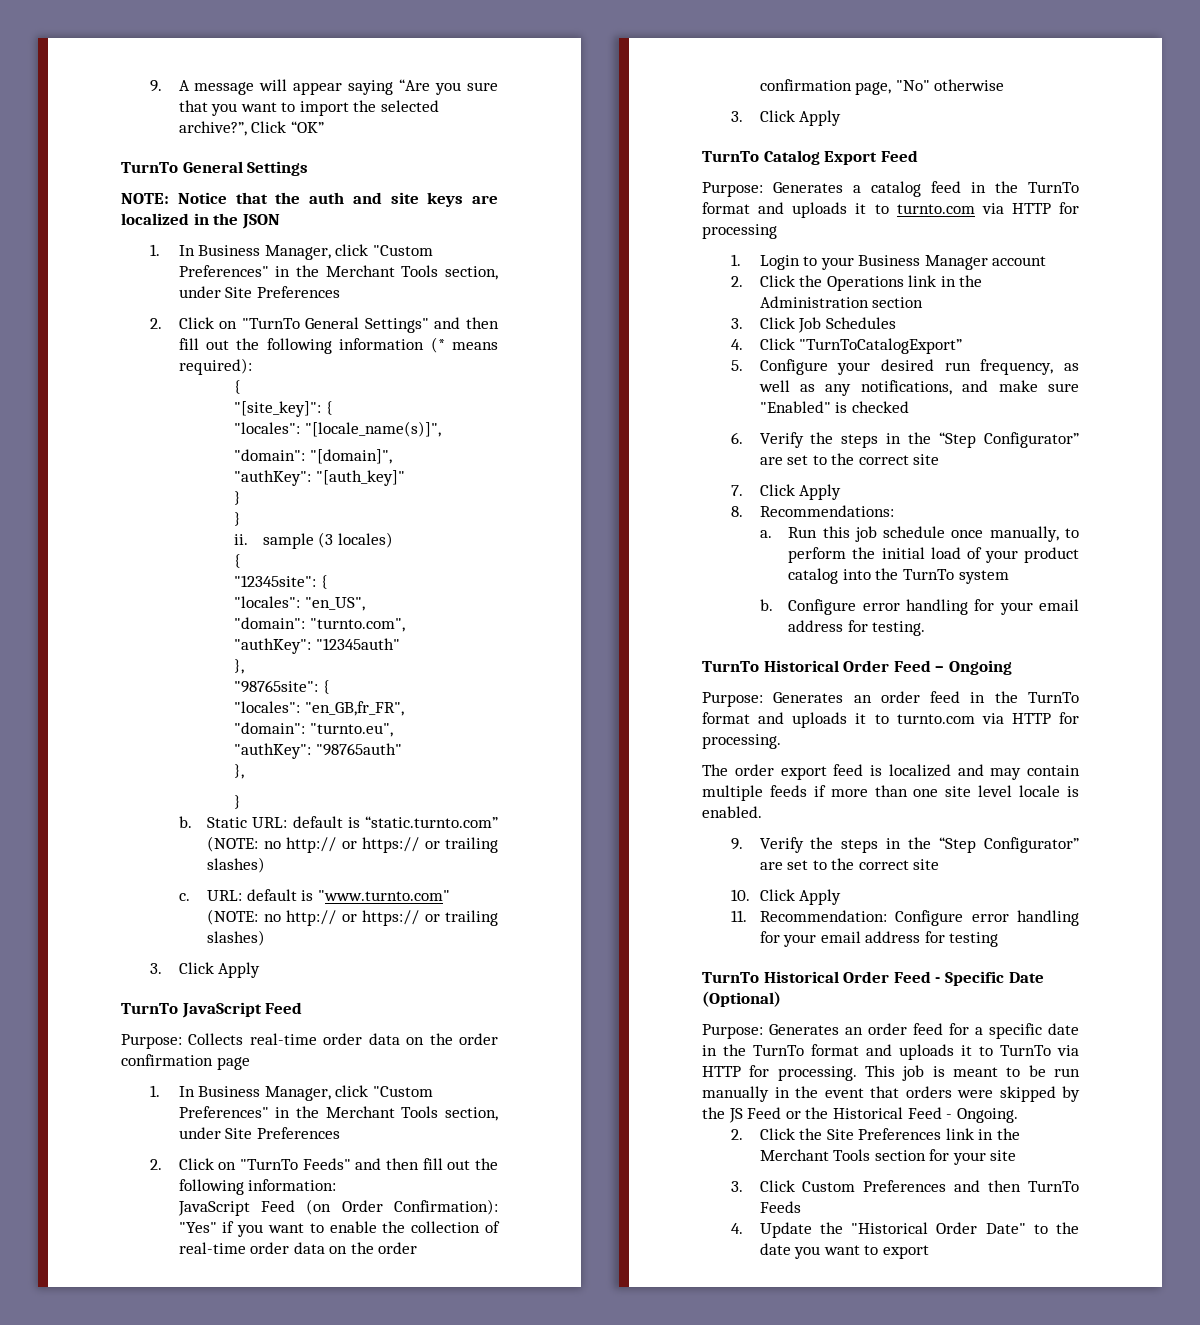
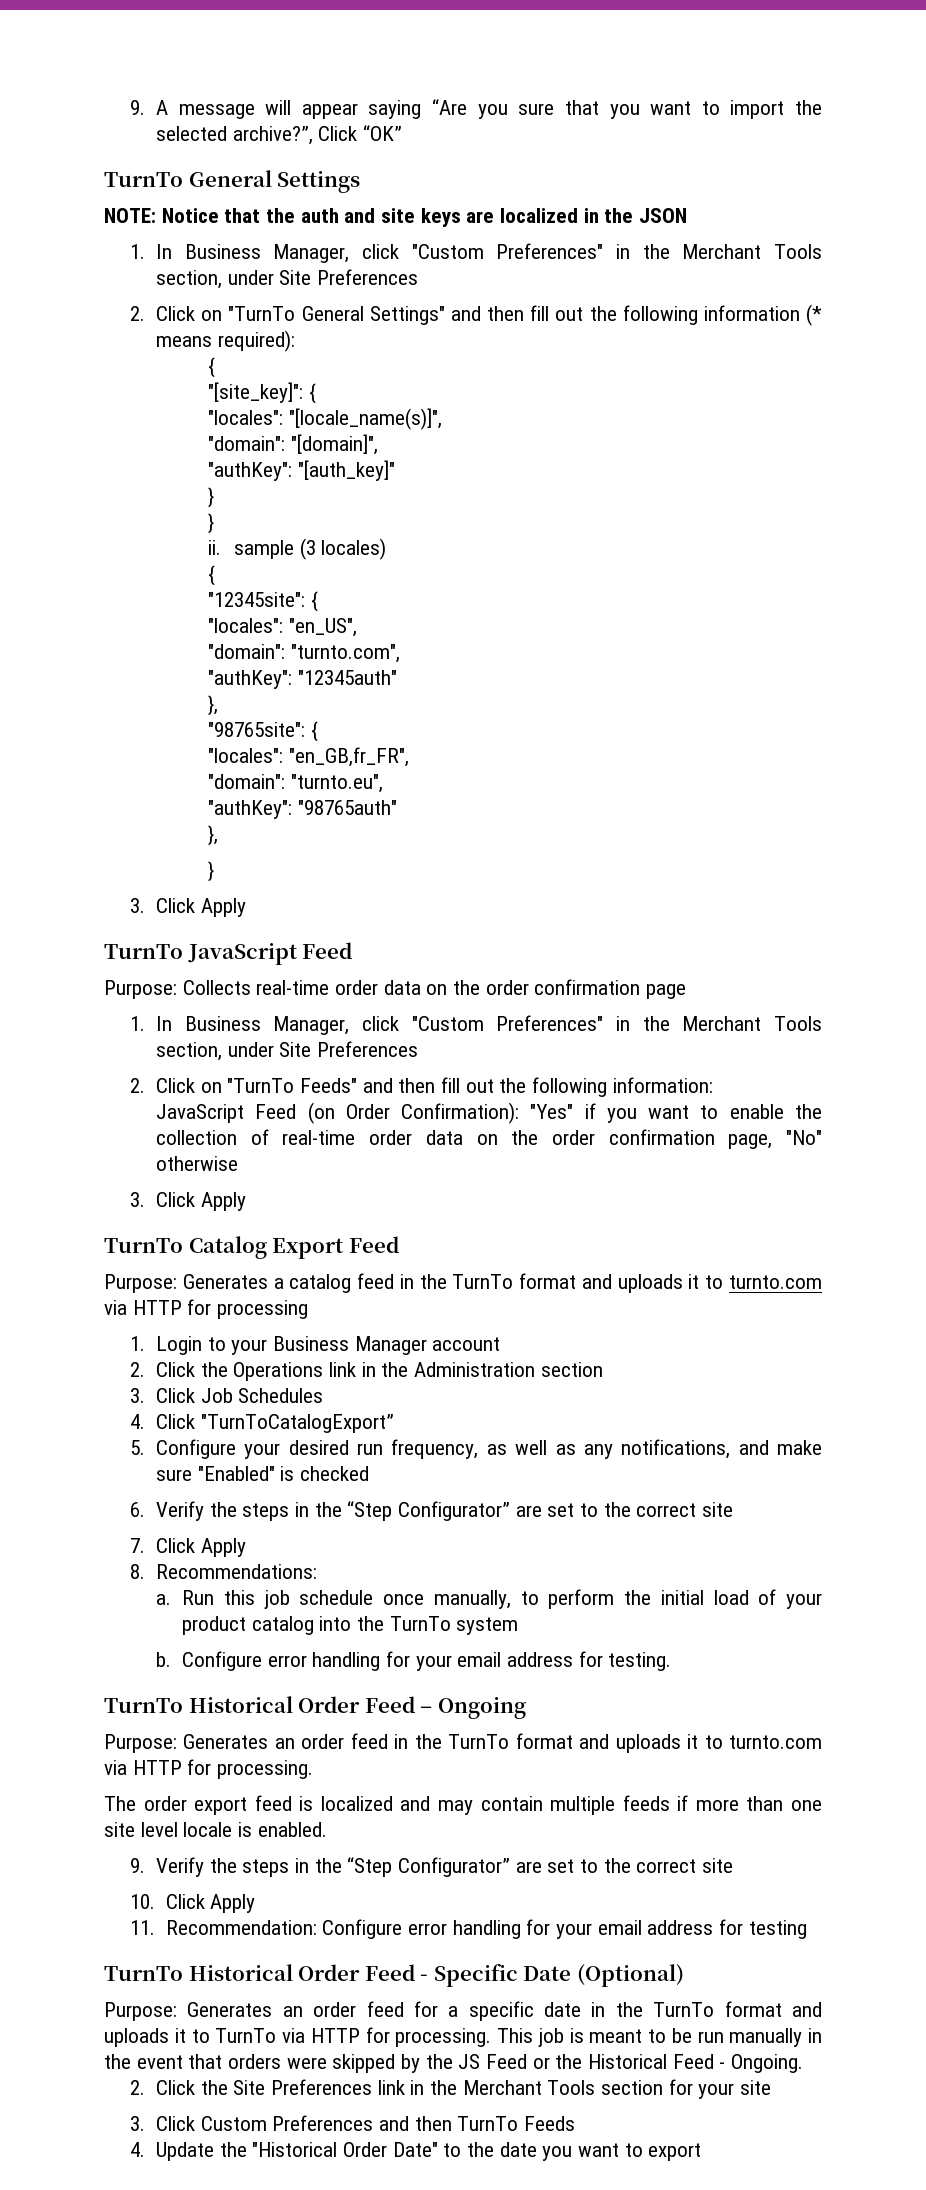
- b. Static URL: default is “static.turnto.com” (NOTE: no http:// or https:// or trailing slashes)
- c. URL: default is "www.turnto.com" (NOTE: no http:// or https:// or trailing slashes)

